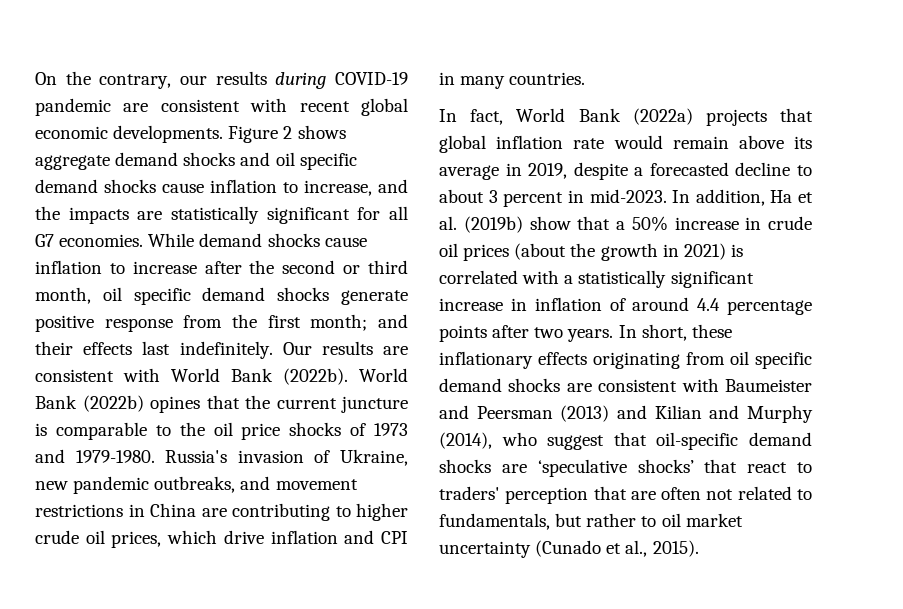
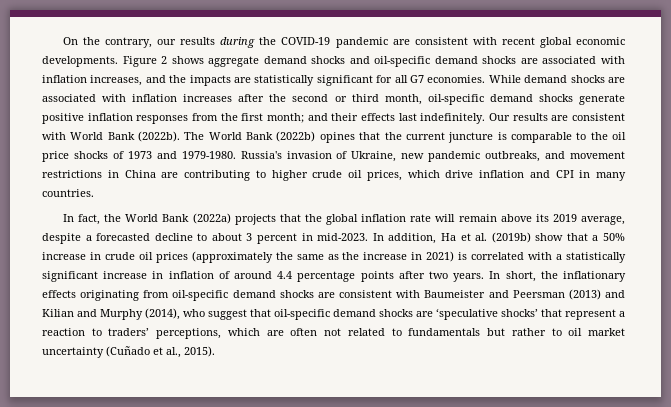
- On the contrary, our results during COVID-19 pandemic are consistent with recent global economic developments.
+ On the contrary, our results during the COVID-19 pandemic are consistent with recent global economic developments.
- Figure 2 shows aggregate demand shocks and oil specific demand shocks cause inflation to increase, and the impacts are statistically significant for all G7 economies.
+ Figure 2 shows aggregate demand shocks and oil-specific demand shocks are associated with inflation increases, and the impacts are statistically significant for all G7 economies.
- While demand shocks cause inflation to increase after the second or third month, oil specific demand shocks generate positive response from the first month; and their effects last indefinitely.
+ While demand shocks are associated with inflation increases after the second or third month, oil-specific demand shocks generate positive inflation responses from the first month; and their effects last indefinitely.
- World Bank (2022b) opines that the current juncture is comparable to the oil price shocks of 1973 and 1979-1980.
+ The World Bank (2022b) opines that the current juncture is comparable to the oil price shocks of 1973 and 1979-1980.
- In fact, World Bank (2022a) projects that global inflation rate would remain above its average in 2019, despite a forecasted decline to about 3 percent in mid-2023.
+ In fact, the World Bank (2022a) projects that the global inflation rate will remain above its 2019 average, despite a forecasted decline to about 3 percent in mid-2023.
- In addition, Ha et al. (2019b) show that a 50% increase in crude oil prices (about the growth in 2021) is correlated with a statistically significant increase in inflation of around 4.4 percentage points after two years.
+ In addition, Ha et al. (2019b) show that a 50% increase in crude oil prices (approximately the same as the increase in 2021) is correlated with a statistically significant increase in inflation of around 4.4 percentage points after two years.
- In short, these inflationary effects originating from oil specific demand shocks are consistent with Baumeister and Peersman (2013) and Kilian and Murphy (2014), who suggest that oil-specific demand shocks are ‘speculative shocks’ that react to traders' perception that are often not related to fundamentals, but rather to oil market uncertainty (Cunado et al., 2015).
+ In short, the inflationary effects originating from oil-specific demand shocks are consistent with Baumeister and Peersman (2013) and Kilian and Murphy (2014), who suggest that oil-specific demand shocks are ‘speculative shocks’ that represent a reaction to traders’ perceptions, which are often not related to fundamentals but rather to oil market uncertainty (Cuñado et al., 2015).

